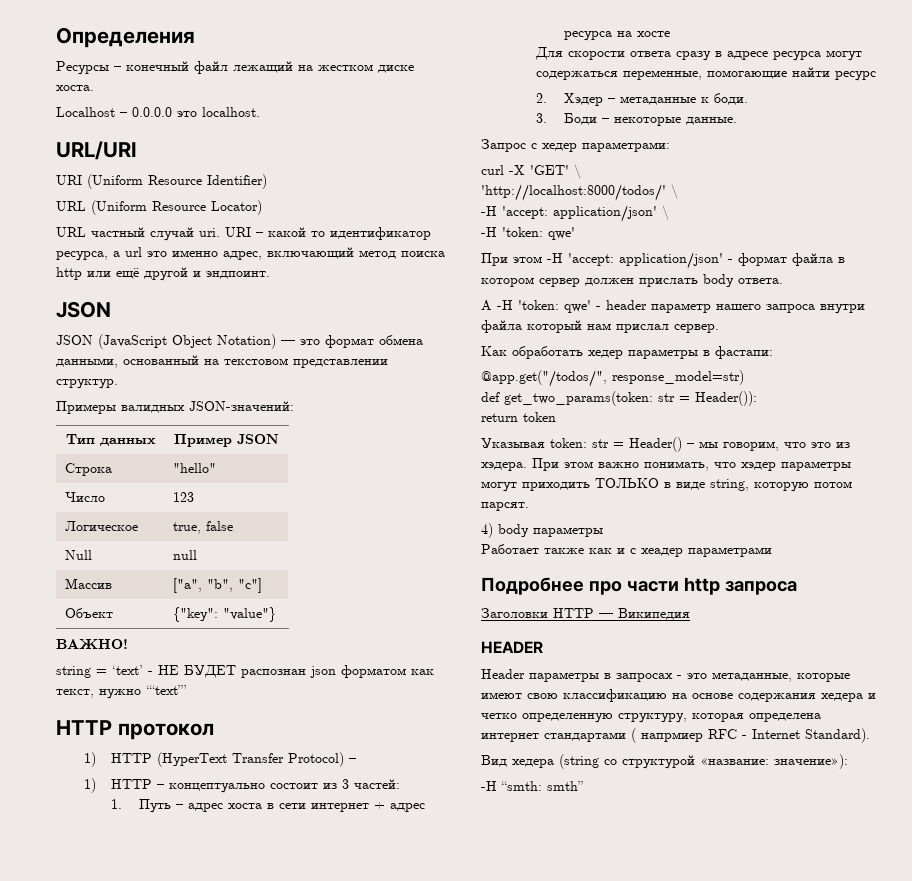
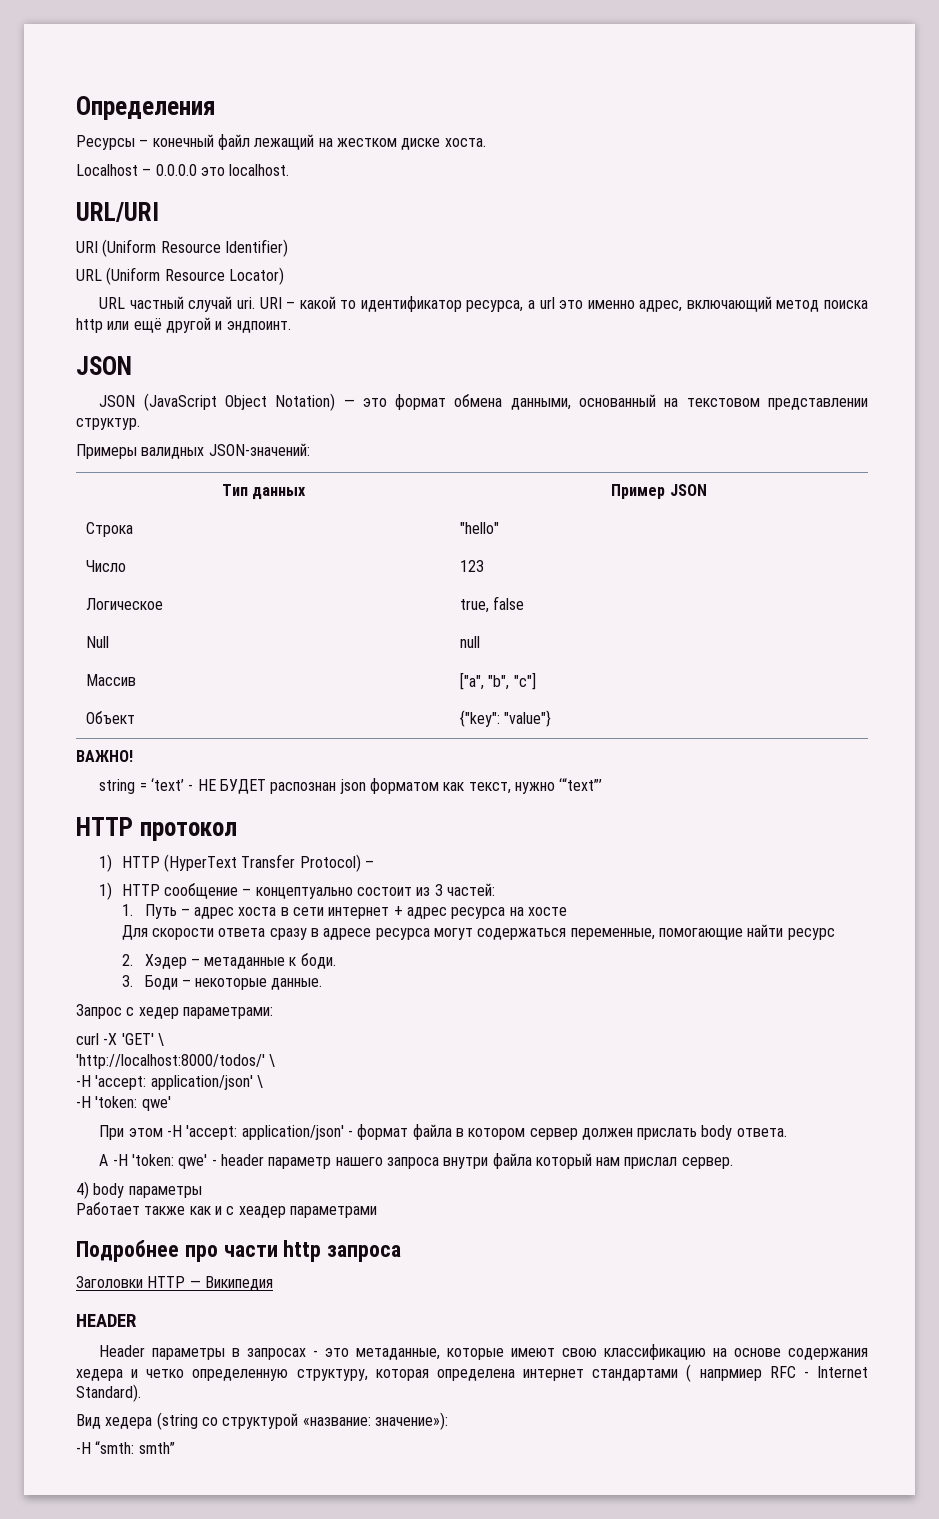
- 1) HTTP – концептуально состоит из 3 частей:
+ 1) HTTP сообщение – концептуально состоит из 3 частей:
- Как обработать хедер параметры в фастапи:
- @app.get("/todos/", response_model=str)
- def get_two_params(token: str = Header()):
- return token
- Указывая token: str = Header() – мы говорим, что это из хэдера. При этом важно понимать, что хэдер параметры могут приходить ТОЛЬКО в виде string, которую потом парсят.

